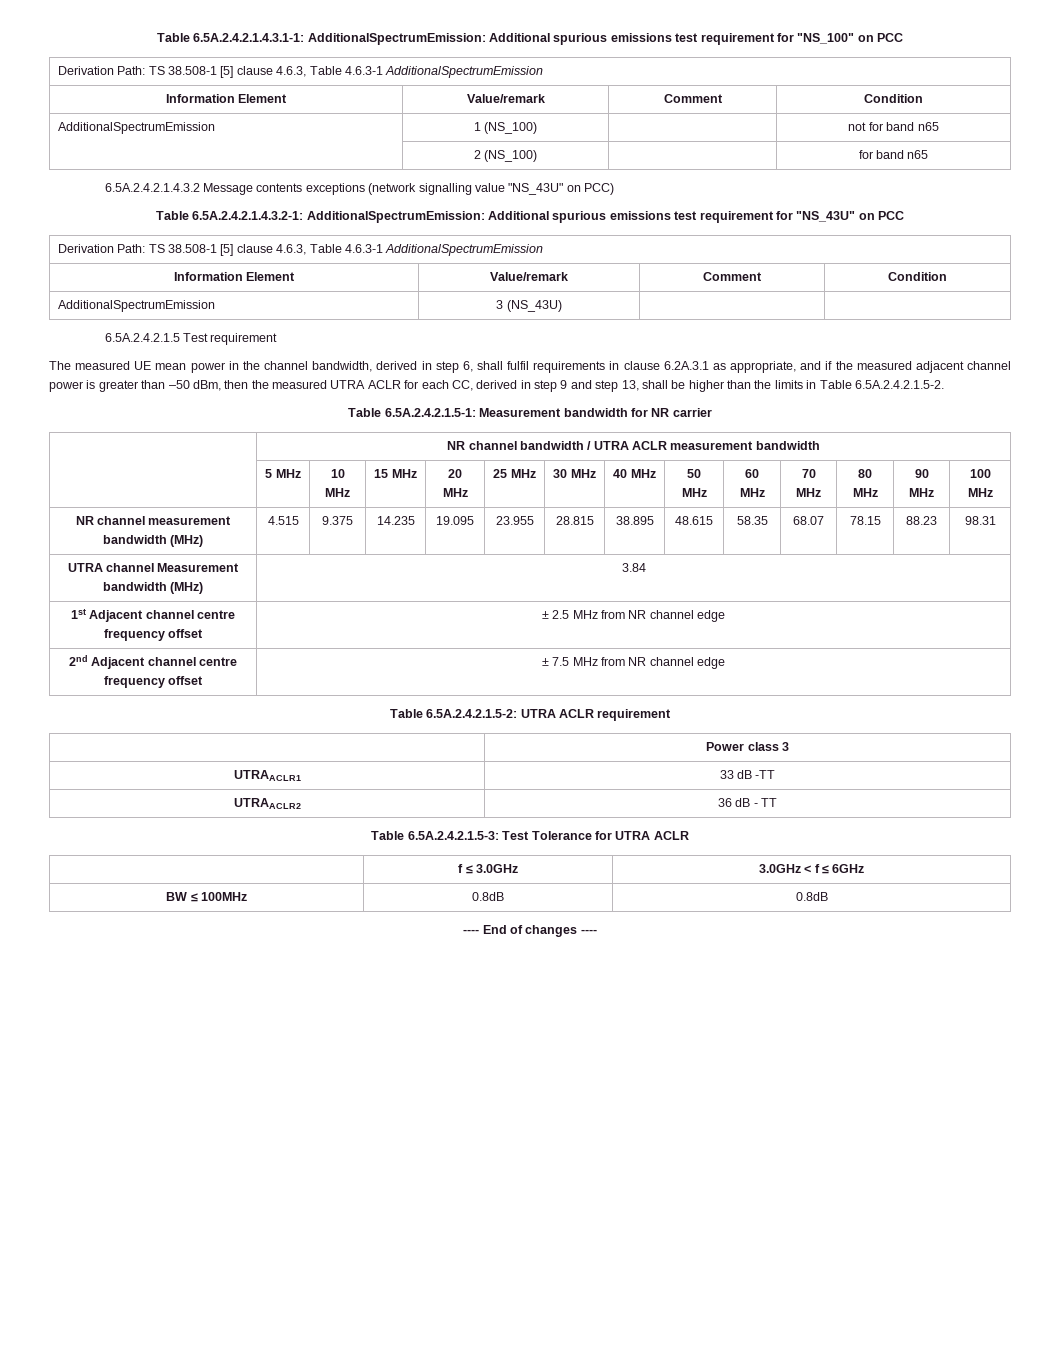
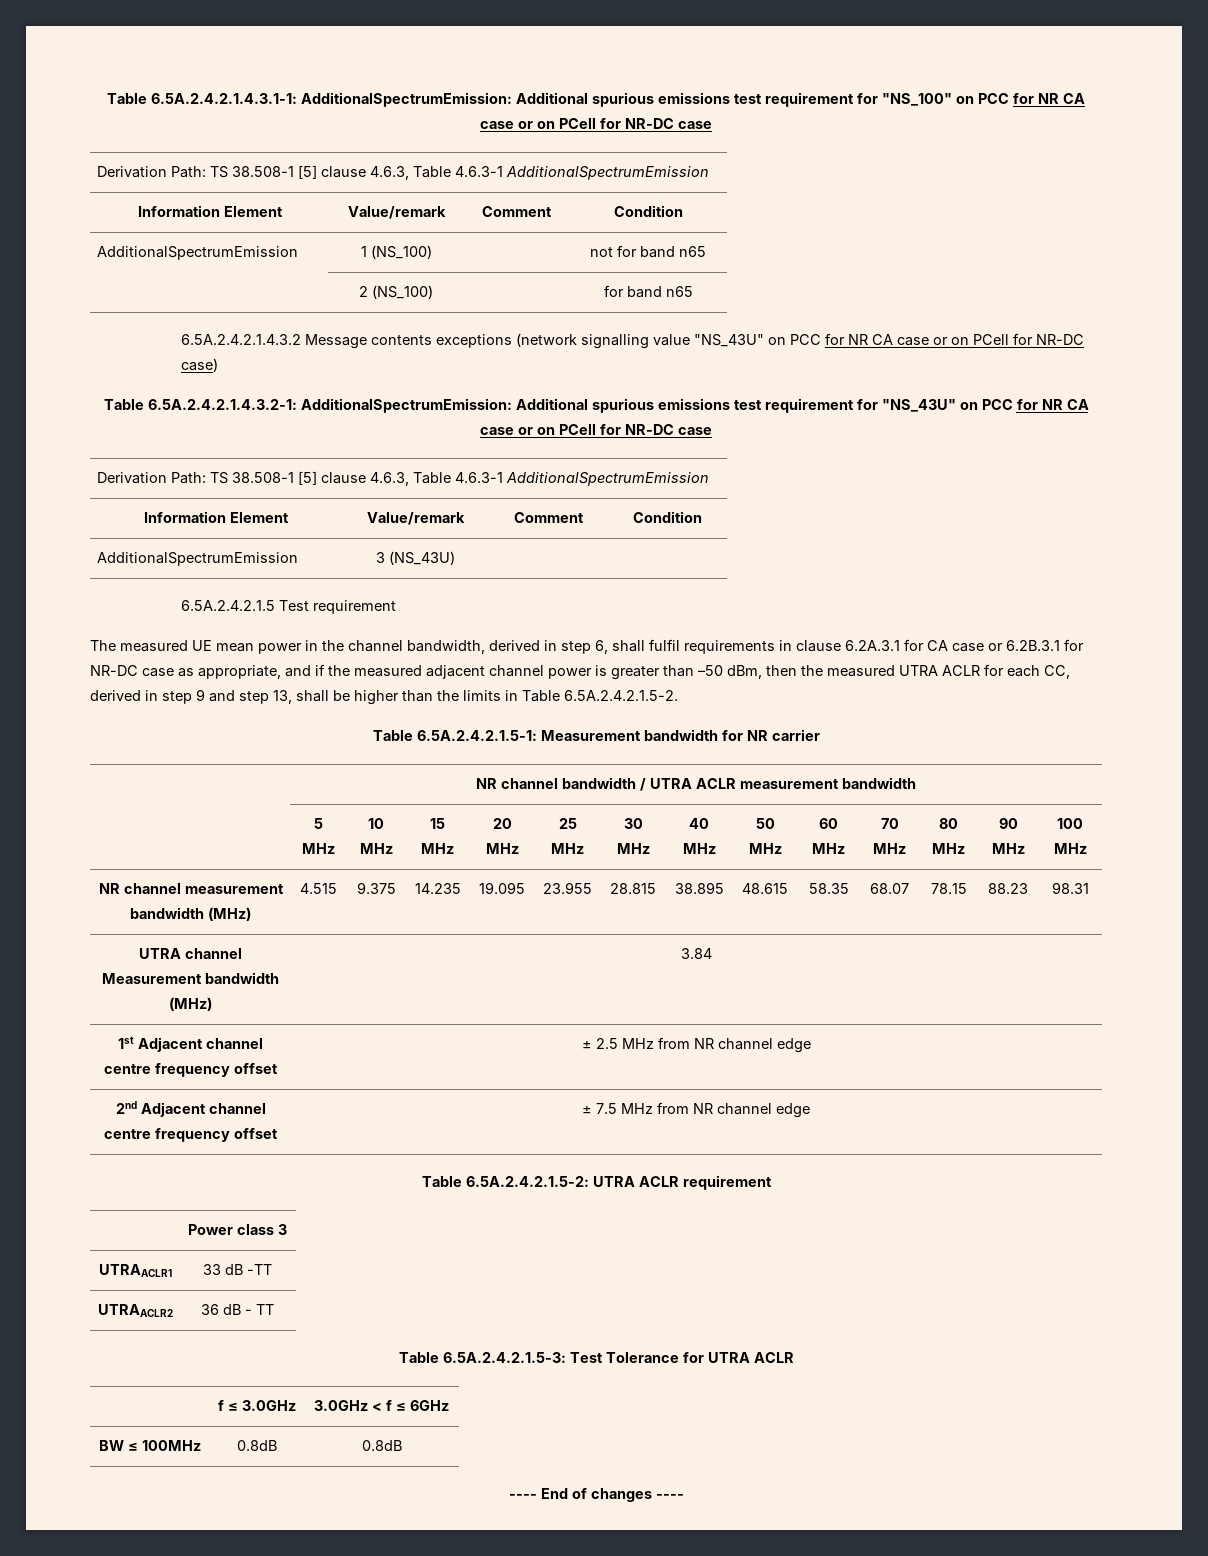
- Table 6.5A.2.4.2.1.4.3.1-1: AdditionalSpectrumEmission: Additional spurious emissions test requirement for "NS_100" on PCC
+ Table 6.5A.2.4.2.1.4.3.1-1: AdditionalSpectrumEmission: Additional spurious emissions test requirement for "NS_100" on PCC for NR CA case or on PCell for NR-DC case
- 6.5A.2.4.2.1.4.3.2 Message contents exceptions (network signalling value "NS_43U" on PCC)
+ 6.5A.2.4.2.1.4.3.2 Message contents exceptions (network signalling value "NS_43U" on PCC for NR CA case or on PCell for NR-DC case)
- Table 6.5A.2.4.2.1.4.3.2-1: AdditionalSpectrumEmission: Additional spurious emissions test requirement for "NS_43U" on PCC
+ Table 6.5A.2.4.2.1.4.3.2-1: AdditionalSpectrumEmission: Additional spurious emissions test requirement for "NS_43U" on PCC for NR CA case or on PCell for NR-DC case
- The measured UE mean power in the channel bandwidth, derived in step 6, shall fulfil requirements in clause 6.2A.3.1 as appropriate, and if the measured adjacent channel power is greater than –50 dBm, then the measured UTRA ACLR for each CC, derived in step 9 and step 13, shall be higher than the limits in Table 6.5A.2.4.2.1.5-2.
+ The measured UE mean power in the channel bandwidth, derived in step 6, shall fulfil requirements in clause 6.2A.3.1 for CA case or 6.2B.3.1 for NR-DC case as appropriate, and if the measured adjacent channel power is greater than –50 dBm, then the measured UTRA ACLR for each CC, derived in step 9 and step 13, shall be higher than the limits in Table 6.5A.2.4.2.1.5-2.

